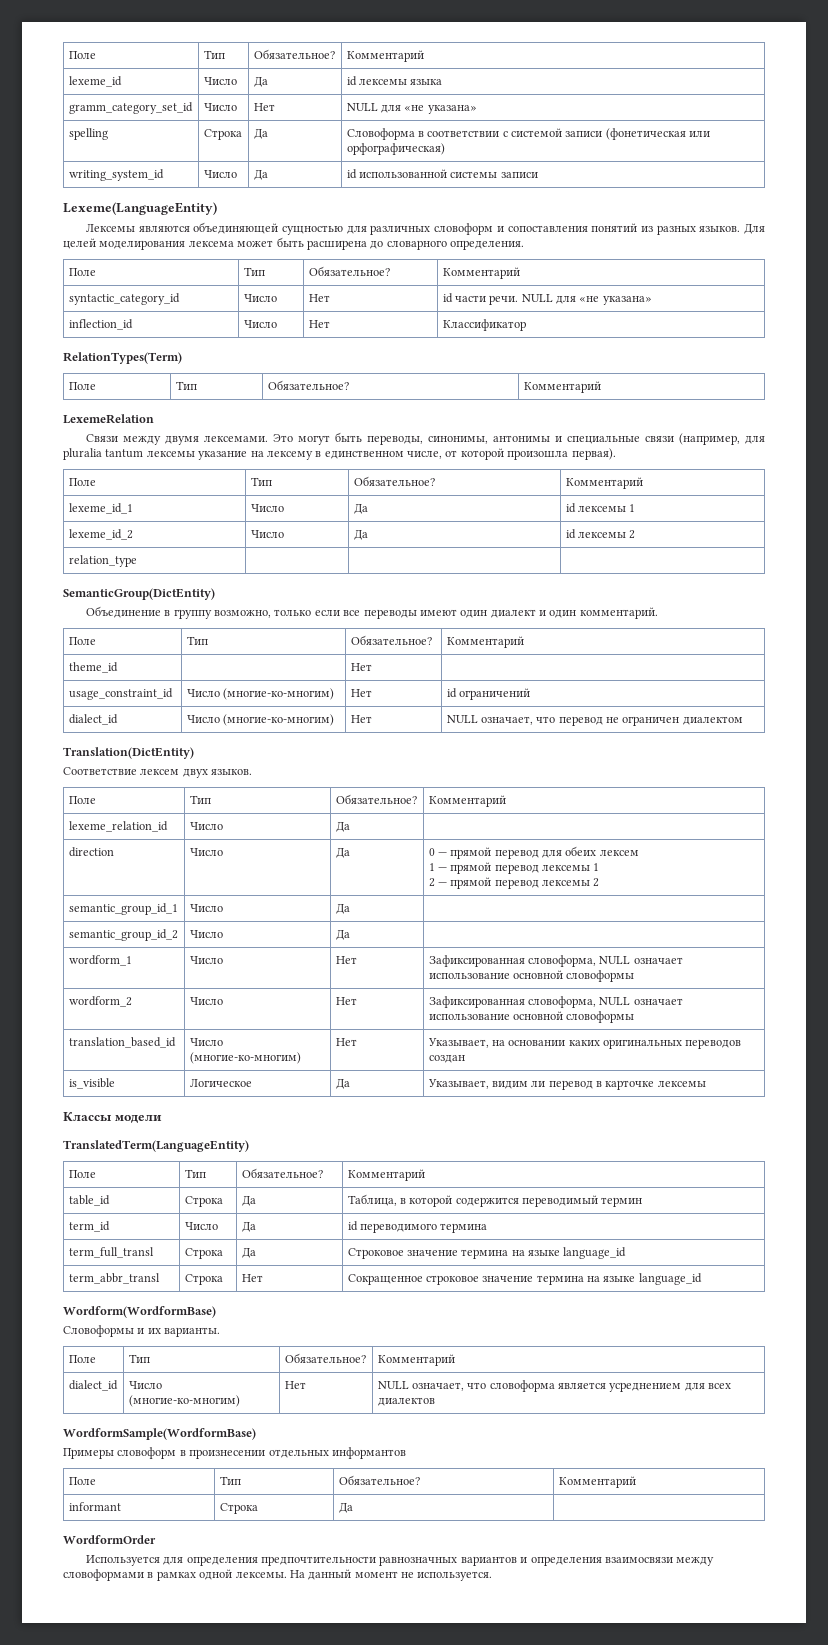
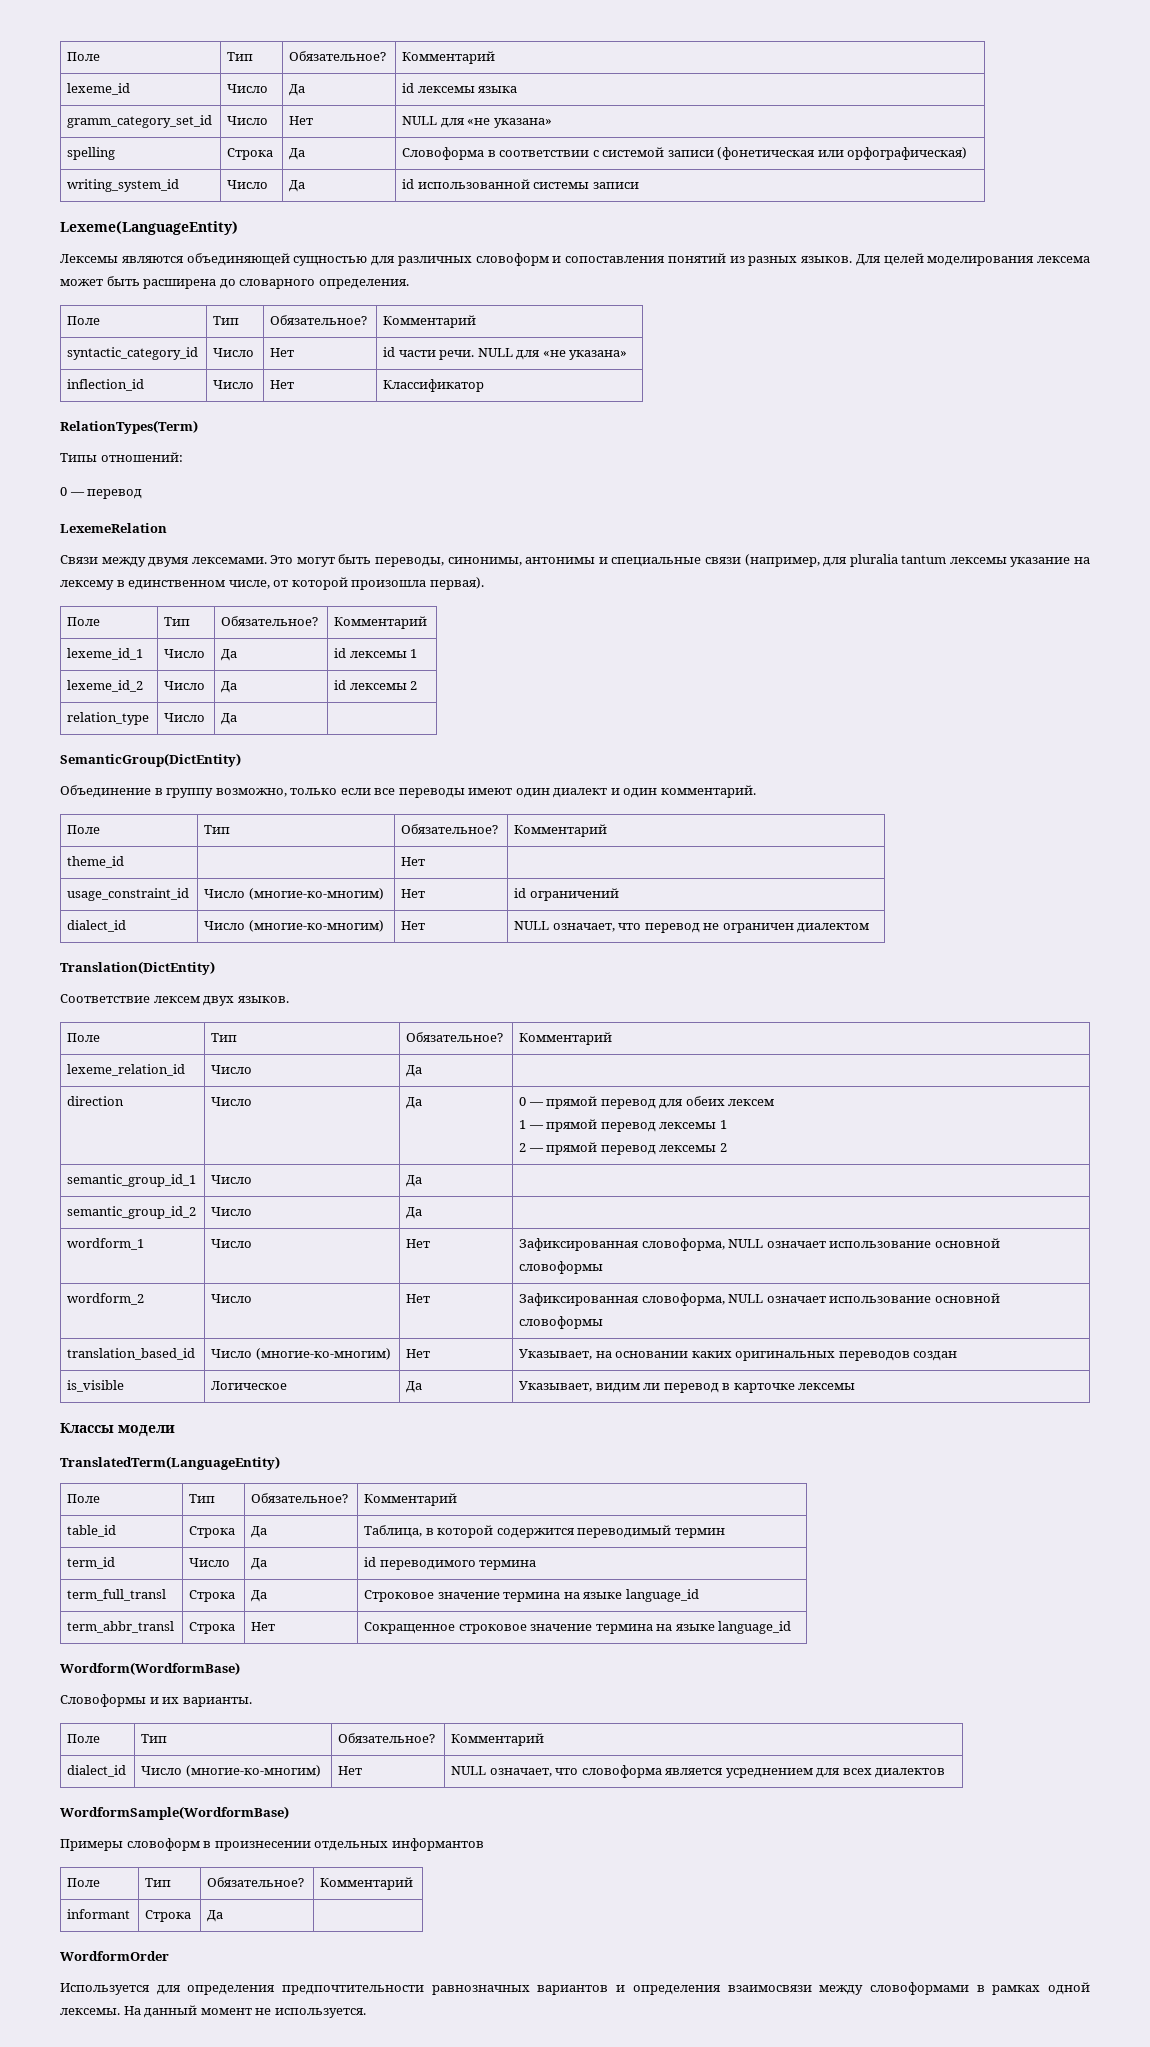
  RelationTypes(Term)
- Поле | Тип | Обязательное? | Комментарий
+ Типы отношений:
+ 0 — перевод
- relation_type | | |
+ relation_type | Число | Да |

